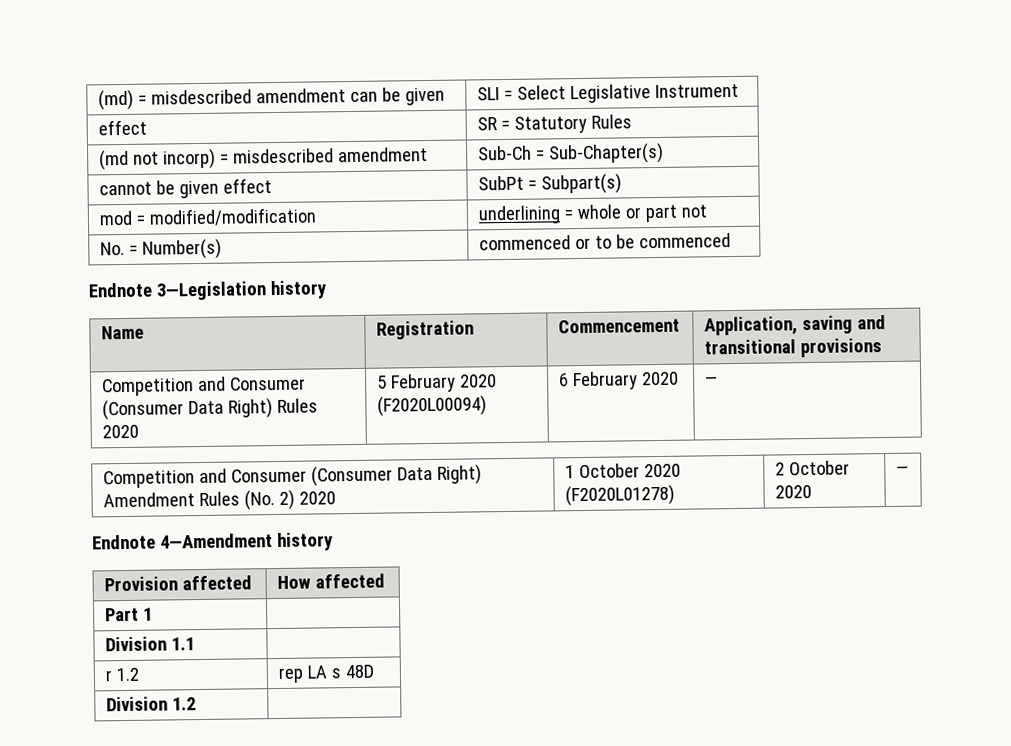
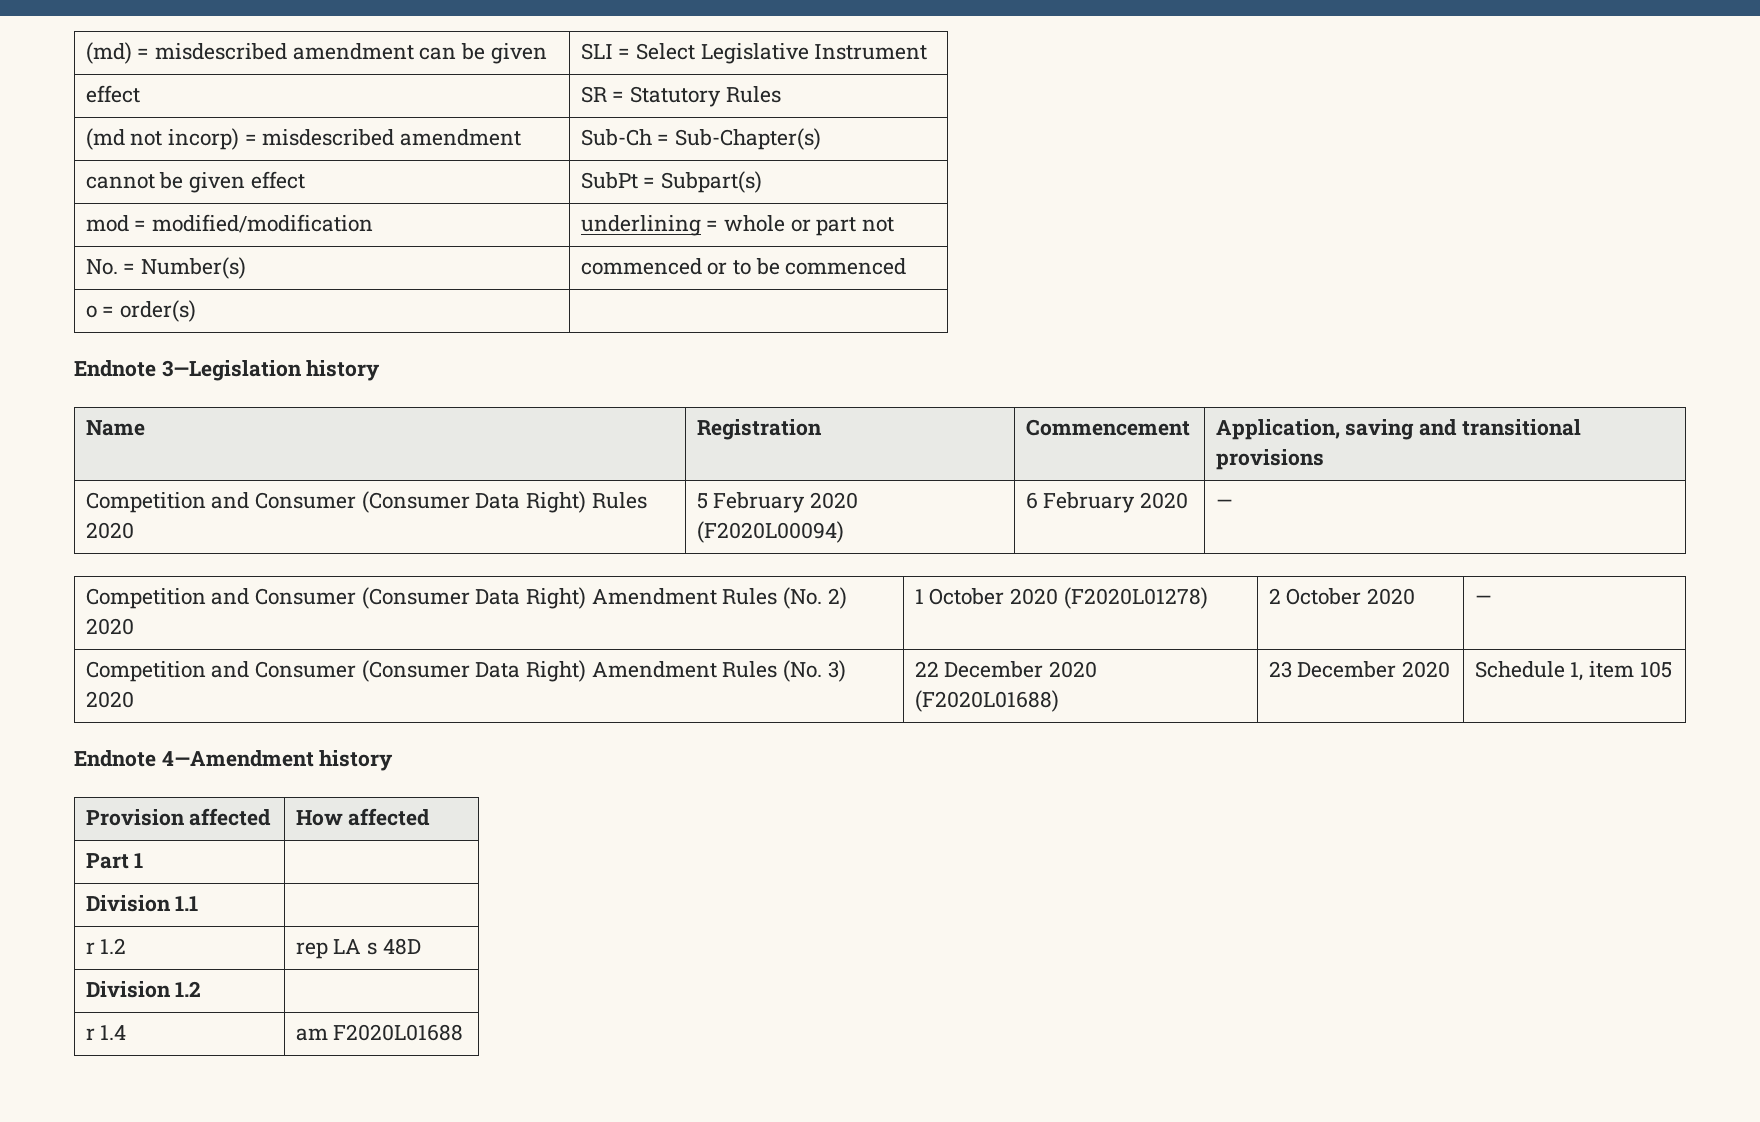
+ o = order(s) |
+ Competition and Consumer (Consumer Data Right) Amendment Rules (No. 3) 2020 | 22 December 2020 (F2020L01688) | 23 December 2020 | Schedule 1, item 105
+ r 1.4 | am F2020L01688

